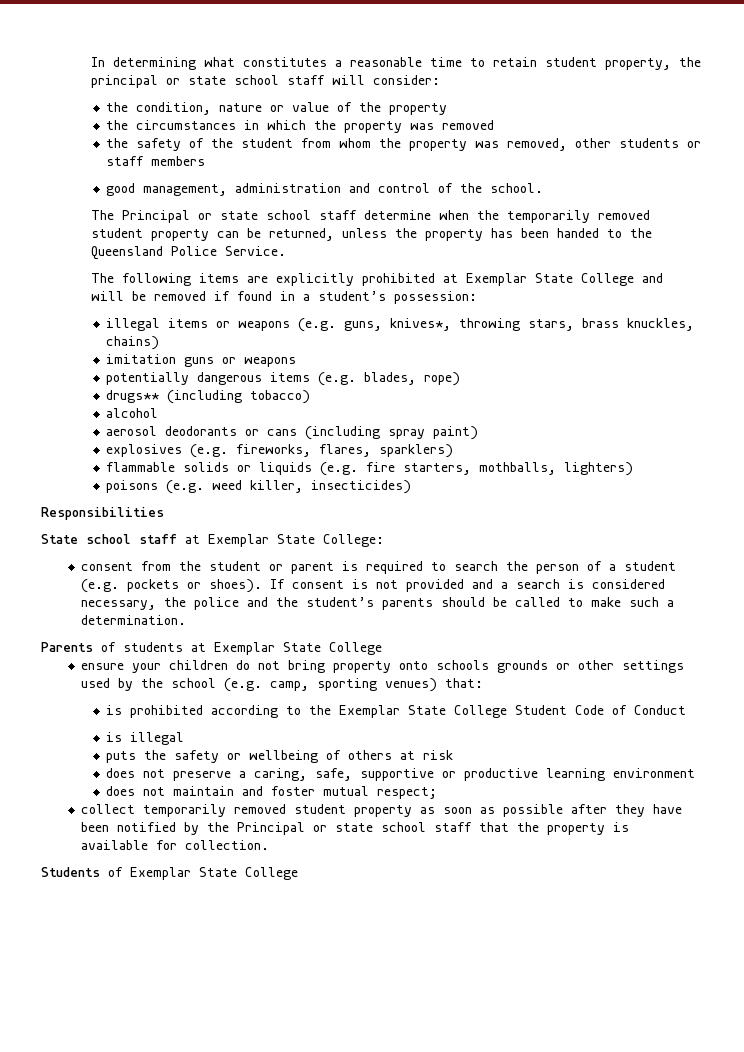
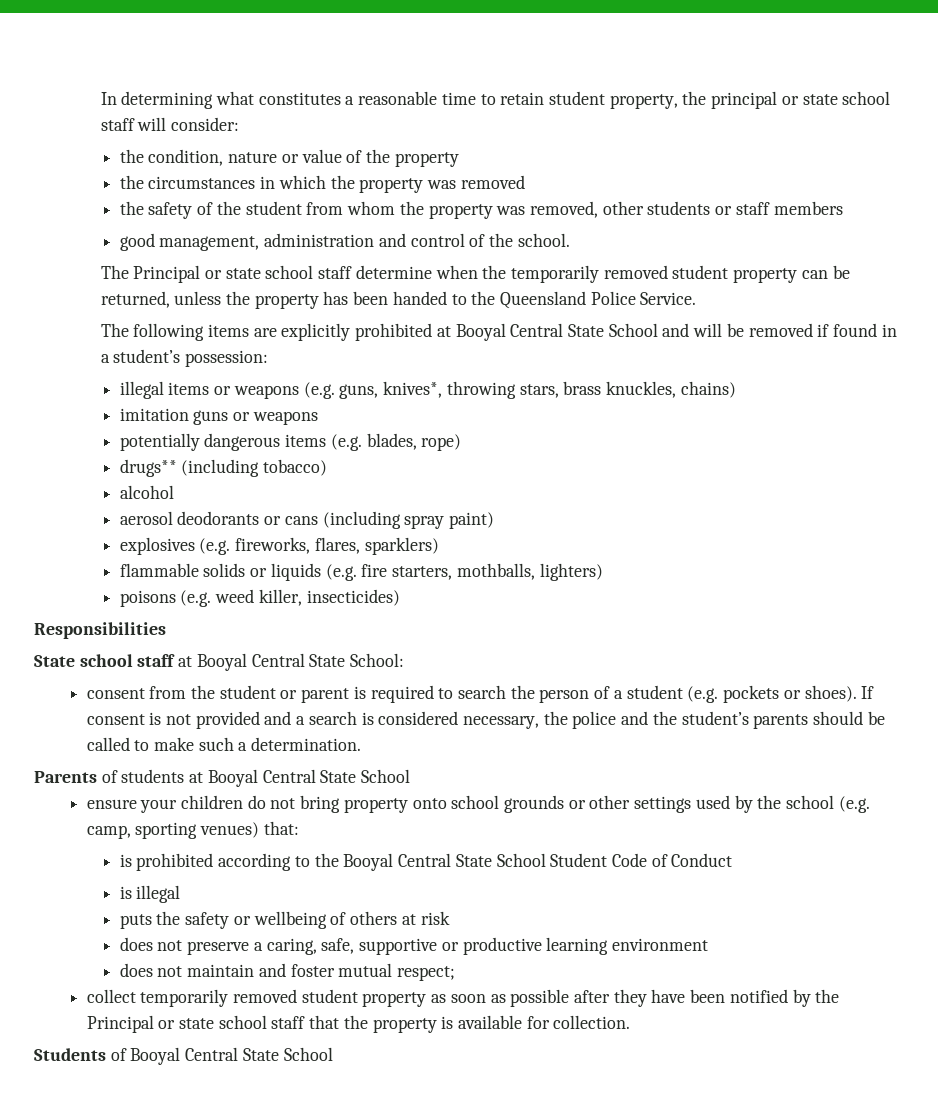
- The following items are explicitly prohibited at Exemplar State College and will be removed if found in a student’s possession:
+ The following items are explicitly prohibited at Booyal Central State School and will be removed if found in a student’s possession:
- State school staff at Exemplar State College:
+ State school staff at Booyal Central State School:
- Parents of students at Exemplar State College
+ Parents of students at Booyal Central State School
- ensure your children do not bring property onto schools grounds or other settings used by the school (e.g. camp, sporting venues) that:
+ ensure your children do not bring property onto school grounds or other settings used by the school (e.g. camp, sporting venues) that:
- is prohibited according to the Exemplar State College Student Code of Conduct
+ is prohibited according to the Booyal Central State School Student Code of Conduct
- Students of Exemplar State College
+ Students of Booyal Central State School

